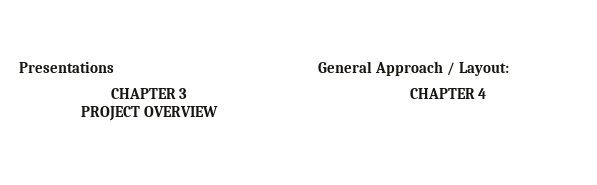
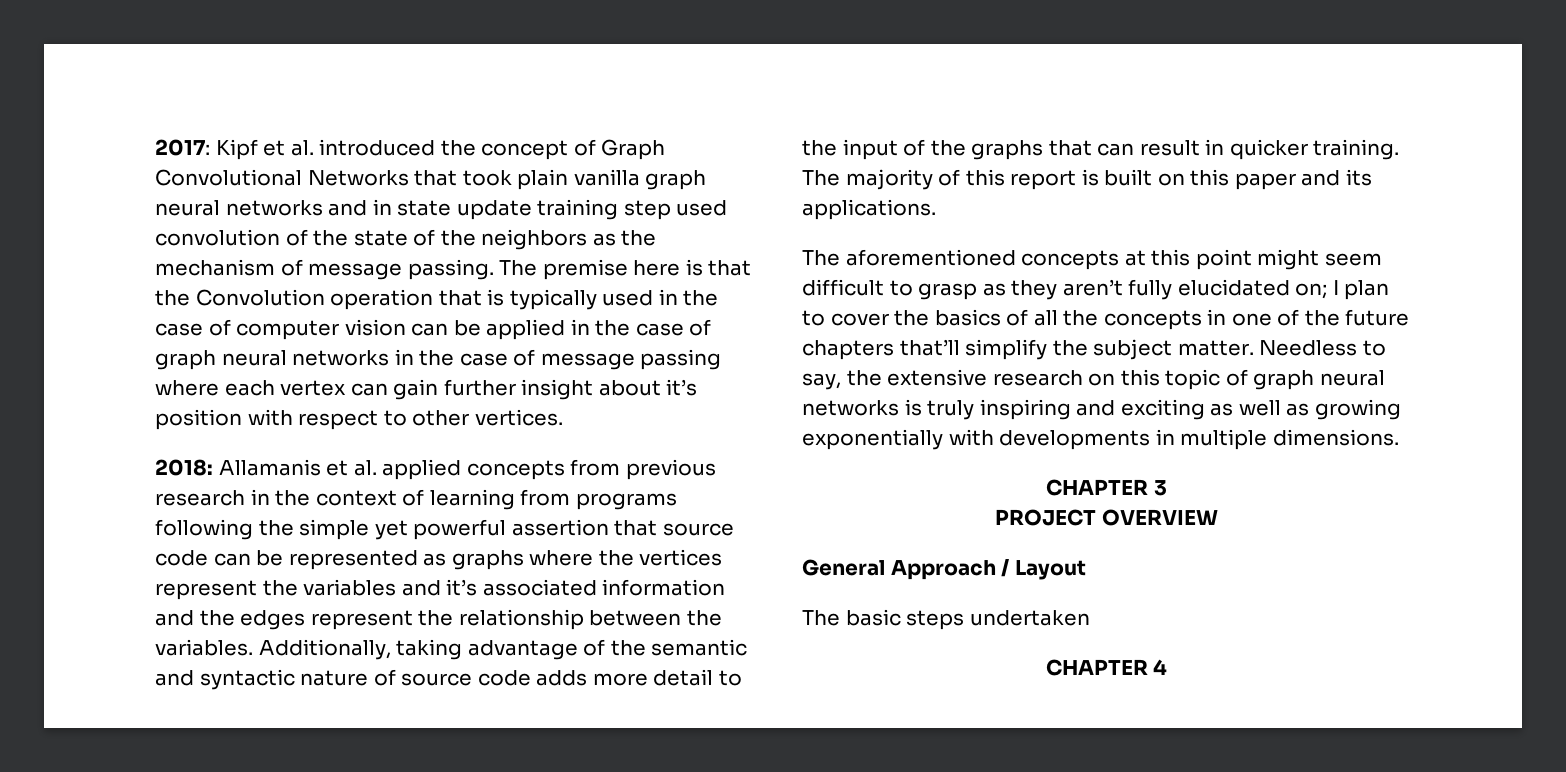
- Presentations
+ 2017: Kipf et al. introduced the concept of Graph Convolutional Networks that took plain vanilla graph neural networks and in state update training step used convolution of the state of the neighbors as the mechanism of message passing. The premise here is that the Convolution operation that is typically used in the case of computer vision can be applied in the case of graph neural networks in the case of message passing where each vertex can gain further insight about it’s position with respect to other vertices.
+ 2018: Allamanis et al. applied concepts from previous research in the context of learning from programs following the simple yet powerful assertion that source code can be represented as graphs where the vertices represent the variables and it’s associated information and the edges represent the relationship between the variables. Additionally, taking advantage of the semantic and syntactic nature of source code adds more detail to the input of the graphs that can result in quicker training. The majority of this report is built on this paper and its applications.
+ The aforementioned concepts at this point might seem difficult to grasp as they aren’t fully elucidated on; I plan to cover the basics of all the concepts in one of the future chapters that’ll simplify the subject matter. Needless to say, the extensive research on this topic of graph neural networks is truly inspiring and exciting as well as growing exponentially with developments in multiple dimensions.
- General Approach / Layout:
+ General Approach / Layout
+ The basic steps undertaken

